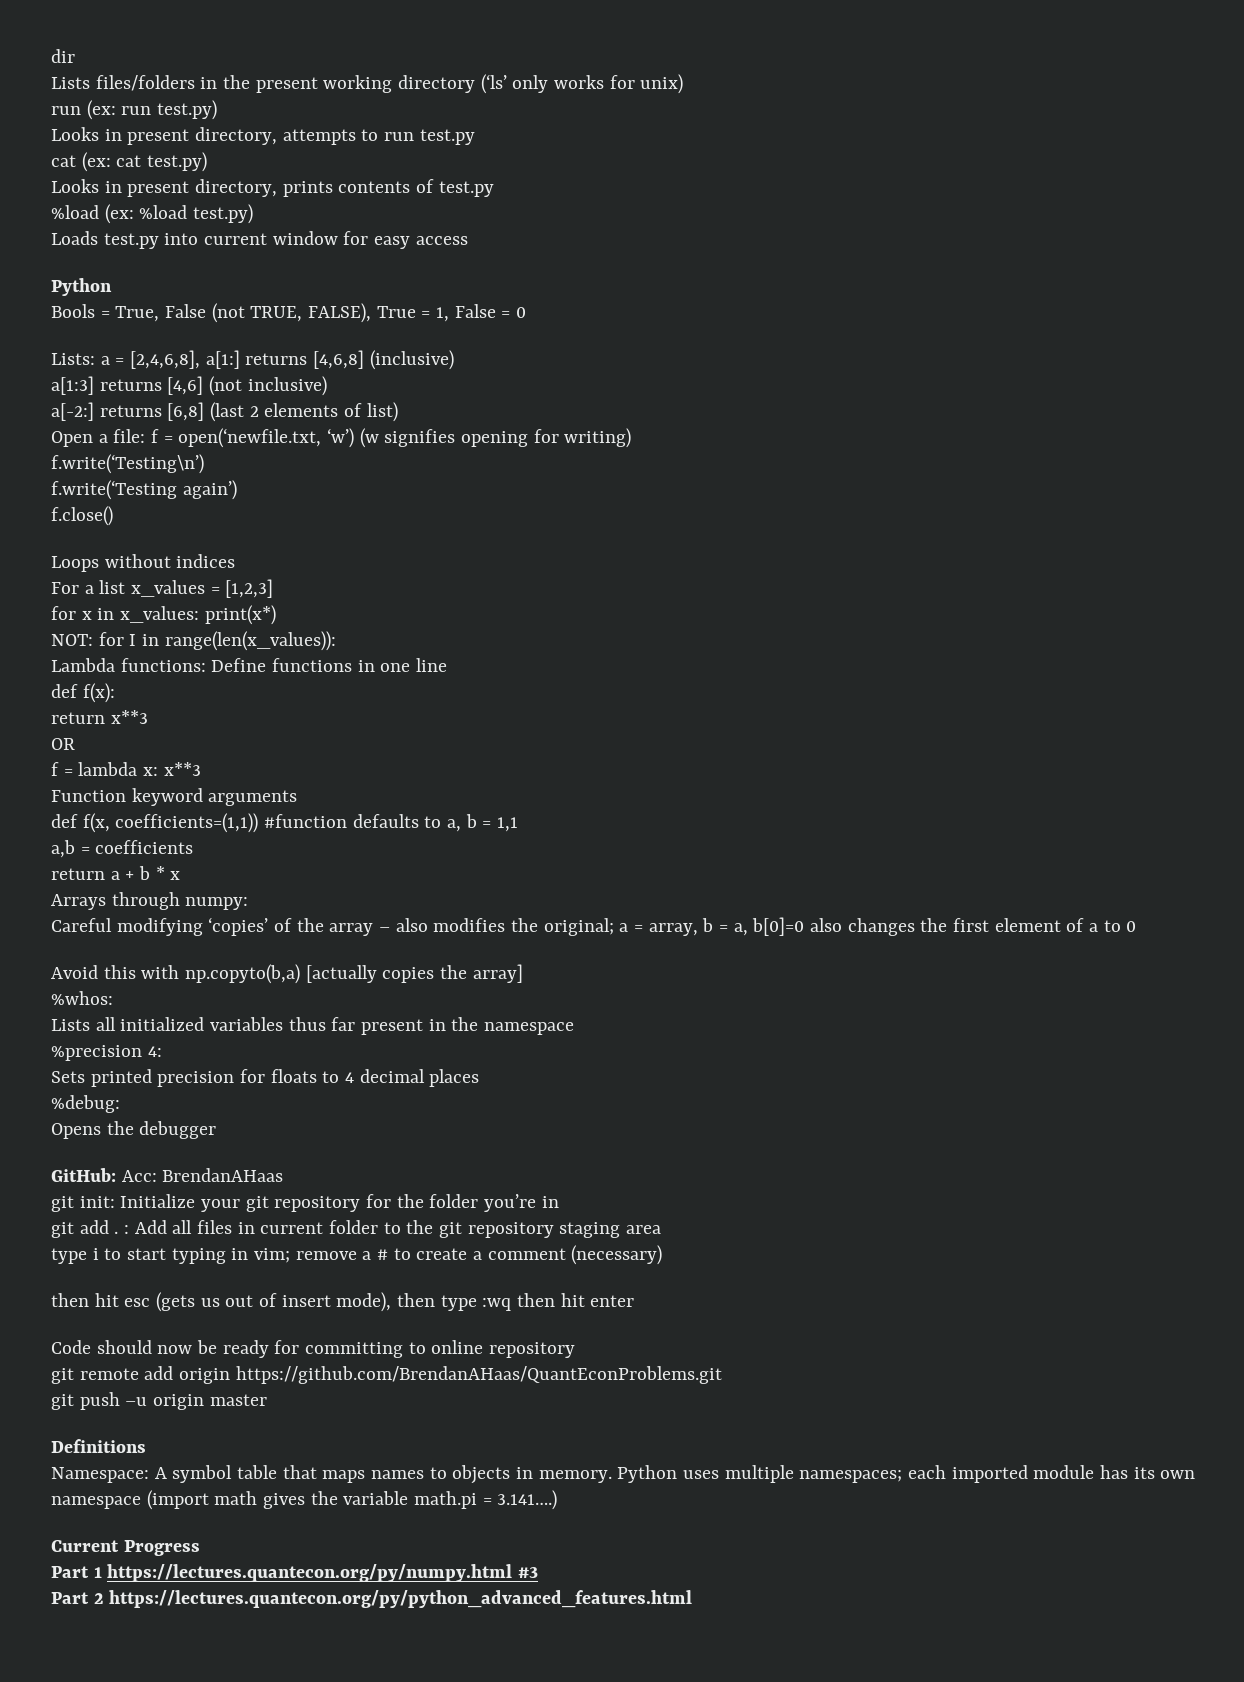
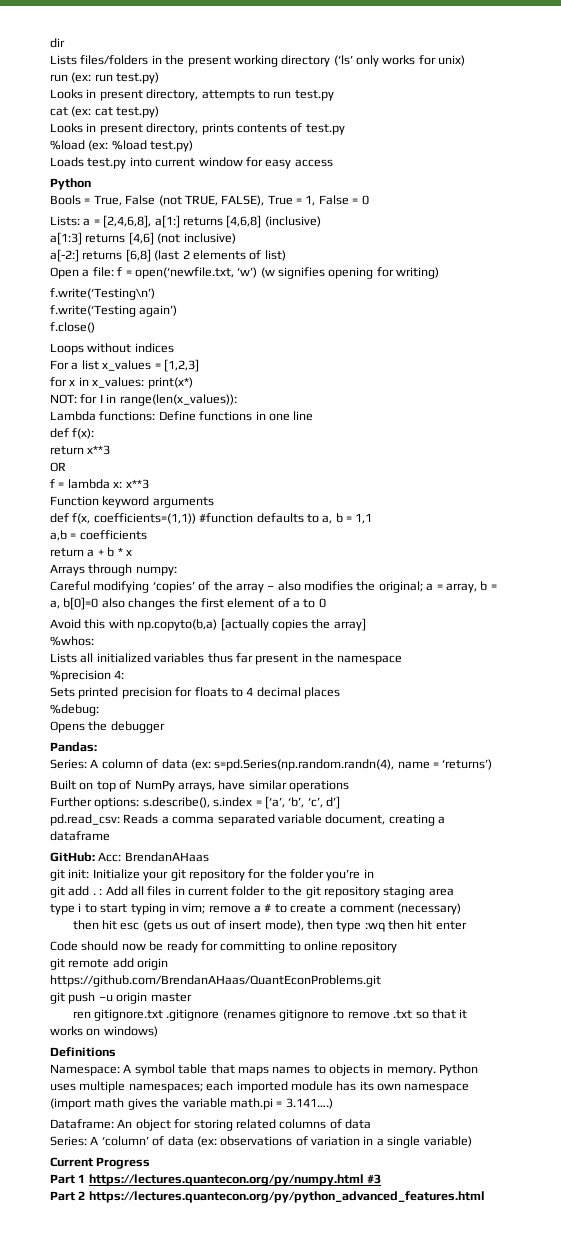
+ Pandas:
+ Series: A column of data (ex: s=pd.Series(np.random.randn(4), name = ‘returns’)
+ Built on top of NumPy arrays, have similar operations
+ Further options: s.describe(), s.index = [‘a’, ‘b’, ‘c’, d’]
+ pd.read_csv: Reads a comma separated variable document, creating a dataframe
+ ren gitignore.txt .gitignore (renames gitignore to remove .txt so that it works on windows)
+ Dataframe: An object for storing related columns of data
+ Series: A ‘column’ of data (ex: observations of variation in a single variable)

